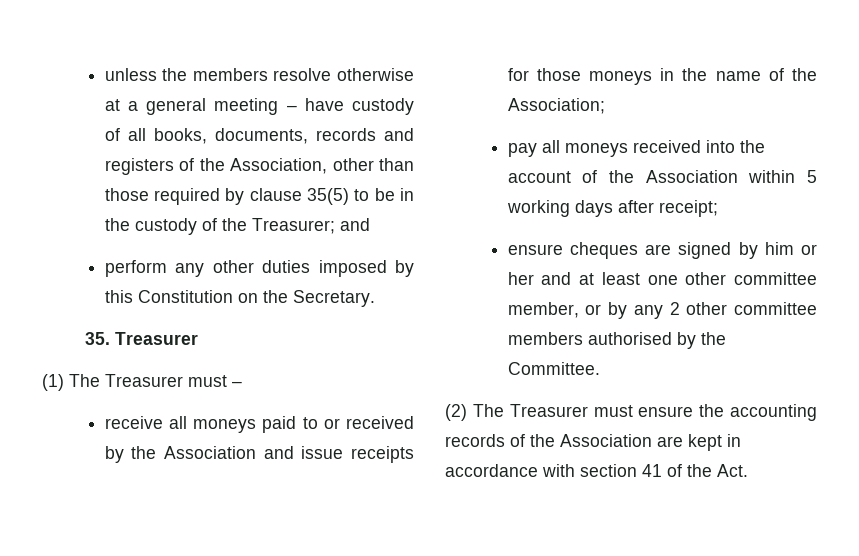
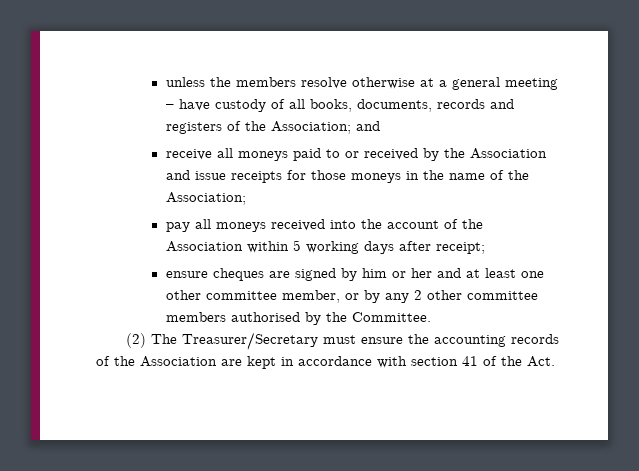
- unless the members resolve otherwise at a general meeting – have custody of all books, documents, records and registers of the Association, other than those required by clause 35(5) to be in the custody of the Treasurer; and
- perform any other duties imposed by this Constitution on the Secretary.
- 35. Treasurer
- (1) The Treasurer must –
+ unless the members resolve otherwise at a general meeting – have custody of all books, documents, records and registers of the Association; and
- (2) The Treasurer must ensure the accounting records of the Association are kept in accordance with section 41 of the Act.
+ (2) The Treasurer/Secretary must ensure the accounting records of the Association are kept in accordance with section 41 of the Act.

